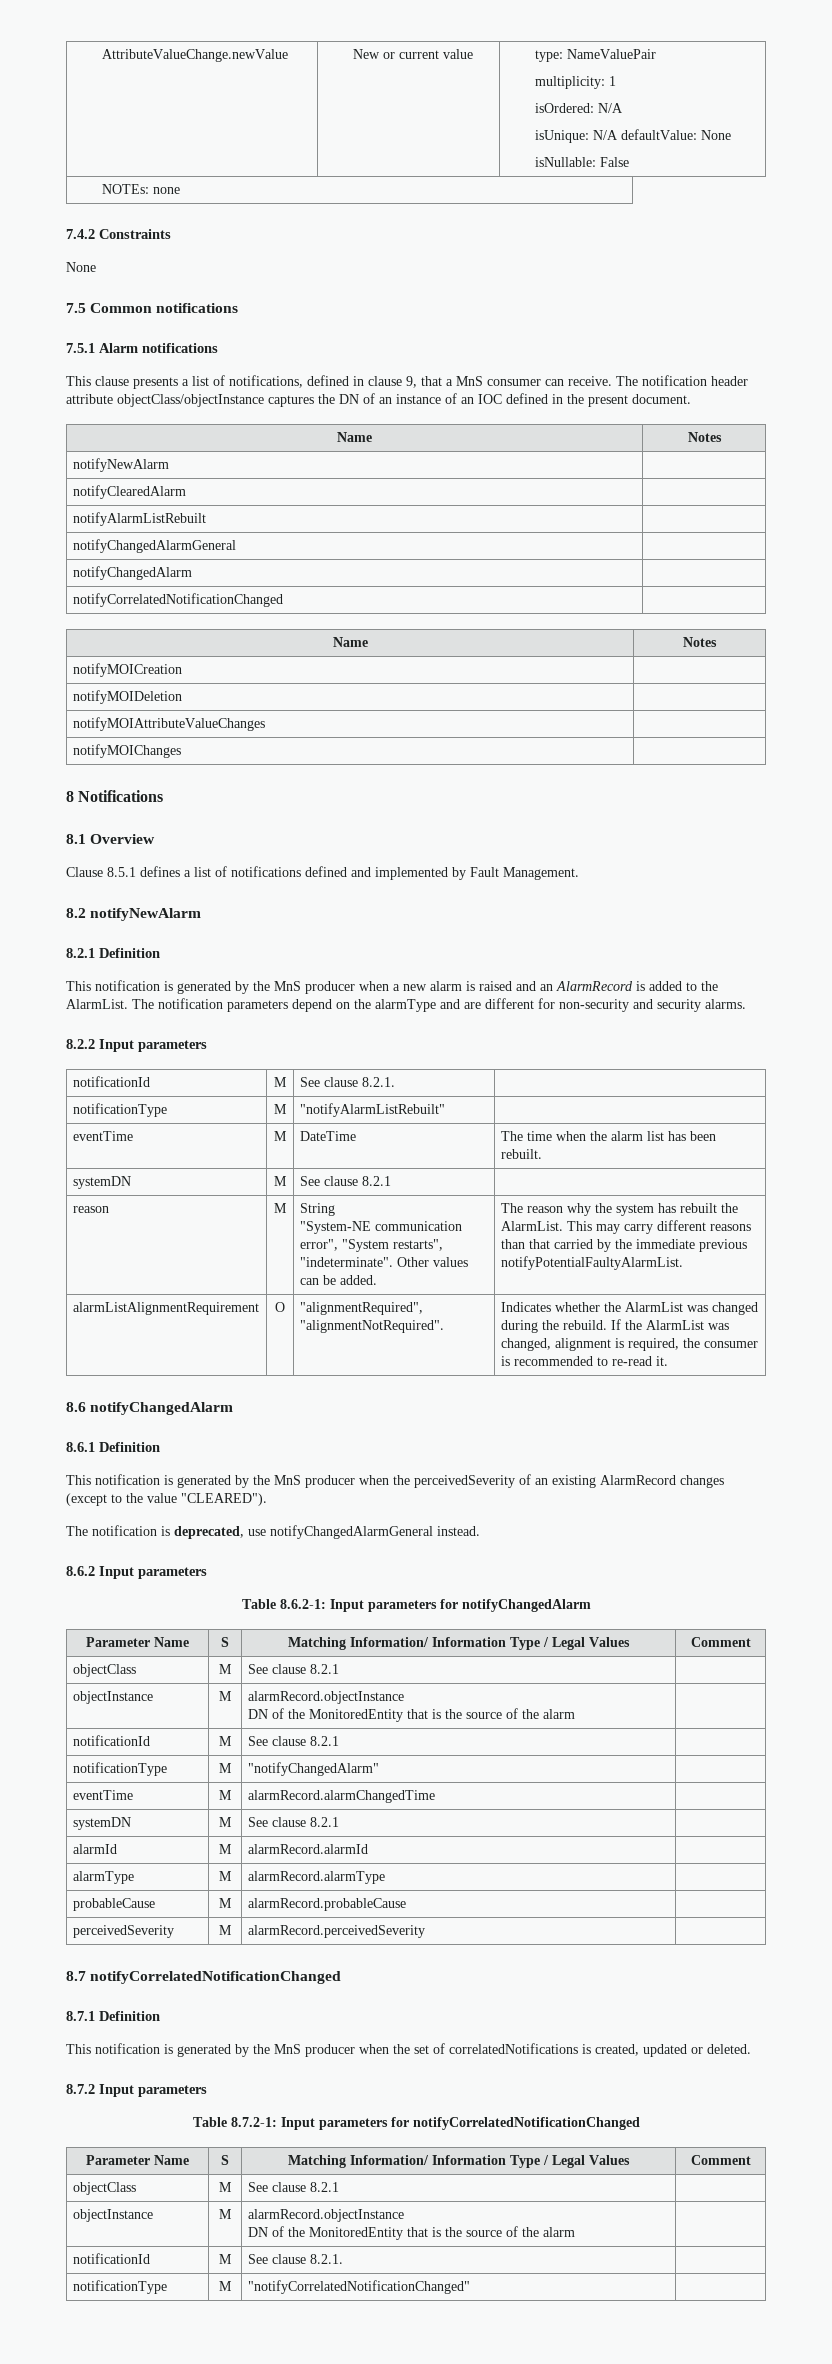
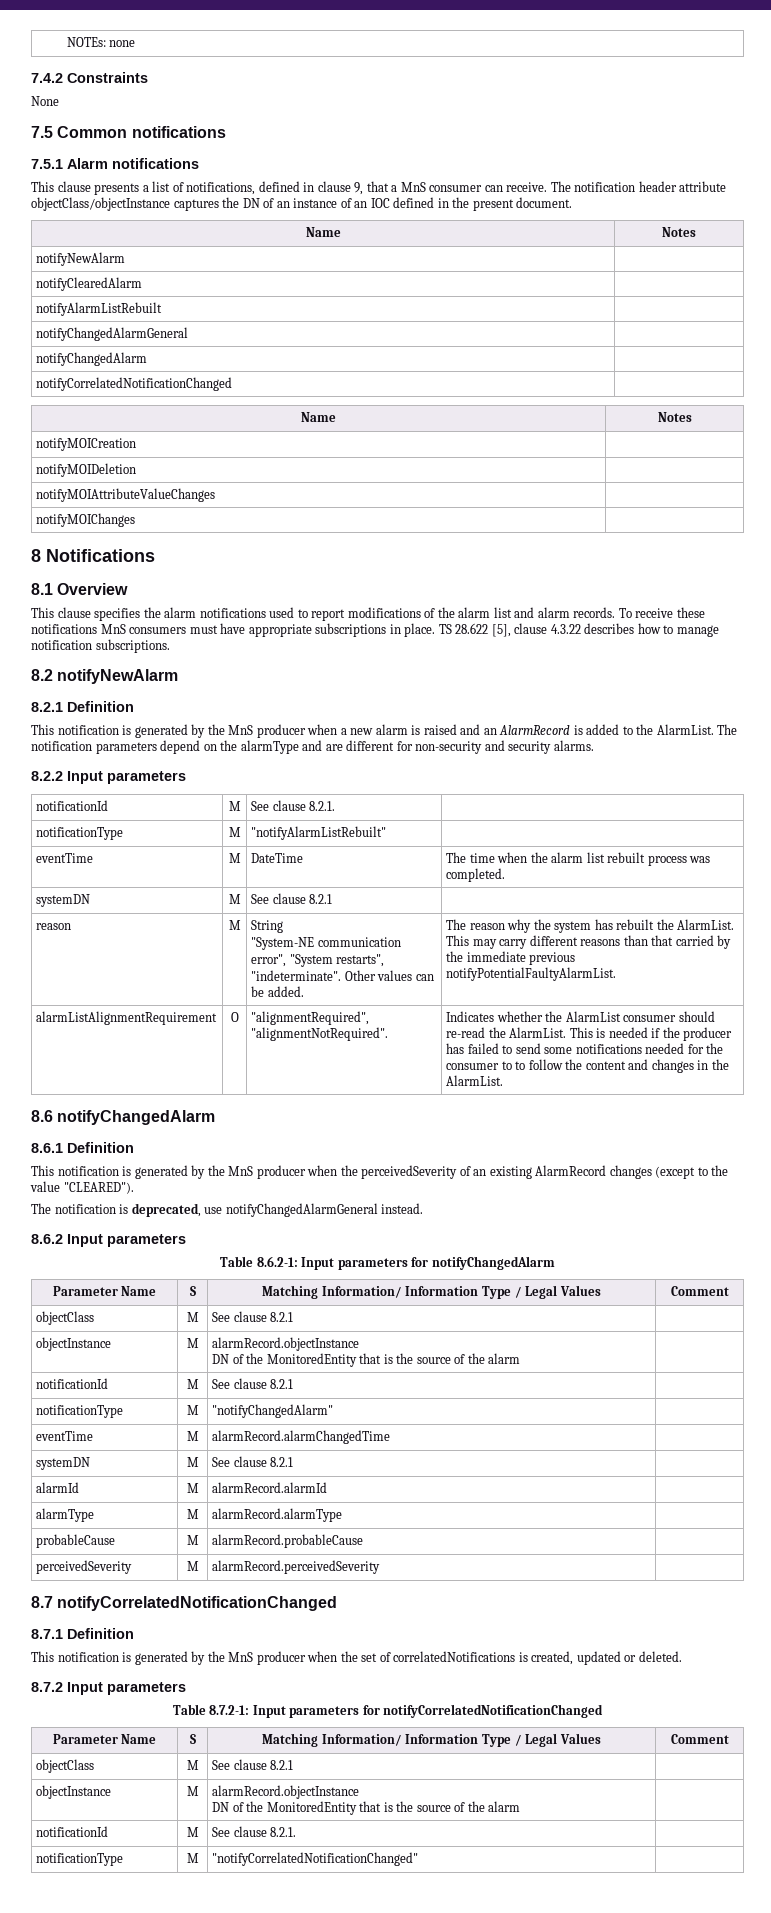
- AttributeValueChange.newValue | New or current value | type: NameValuePair
- multiplicity: 1
- isOrdered: N/A
- isUnique: N/A defaultValue: None
- isNullable: False
- Clause 8.5.1 defines a list of notifications defined and implemented by Fault Management.
+ This clause specifies the alarm notifications used to report modifications of the alarm list and alarm records. To receive these notifications MnS consumers must have appropriate subscriptions in place. TS 28.622 [5], clause 4.3.22 describes how to manage notification subscriptions.
- eventTime | M | DateTime | The time when the alarm list has been rebuilt.
+ eventTime | M | DateTime | The time when the alarm list rebuilt process was completed.
- alarmListAlignmentRequirement | O | "alignmentRequired", "alignmentNotRequired". | Indicates whether the AlarmList was changed during the rebuild. If the AlarmList was changed, alignment is required, the consumer is recommended to re-read it.
+ alarmListAlignmentRequirement | O | "alignmentRequired", "alignmentNotRequired". | Indicates whether the AlarmList consumer should re-read the AlarmList. This is needed if the producer has failed to send some notifications needed for the consumer to to follow the content and changes in the AlarmList.

